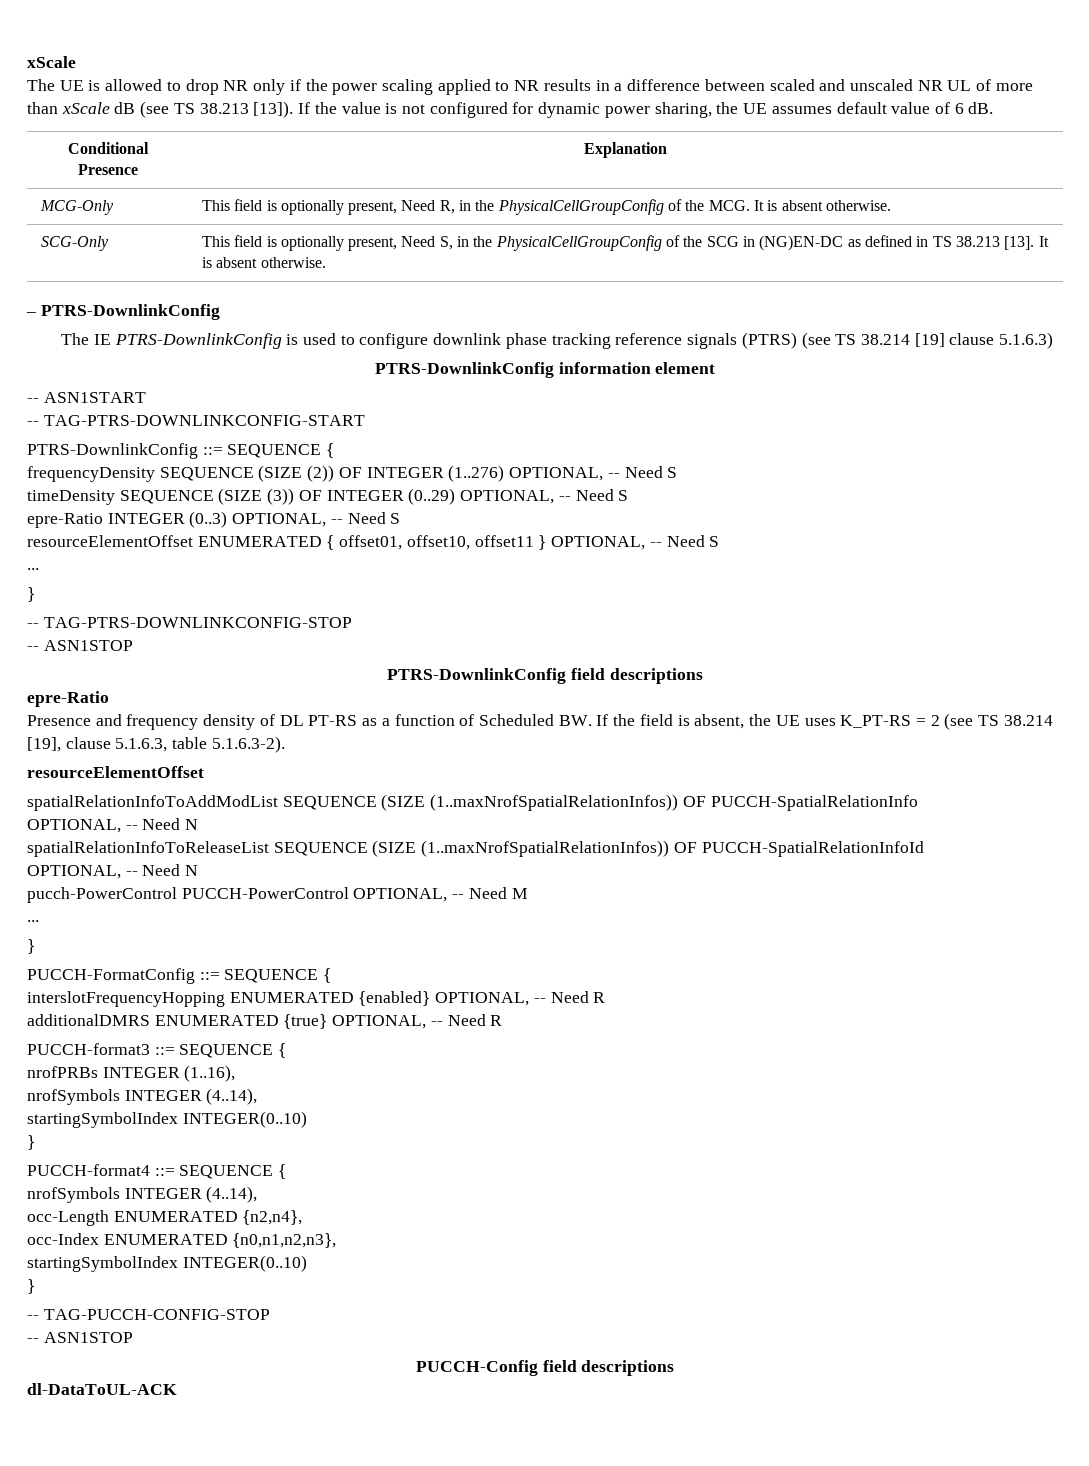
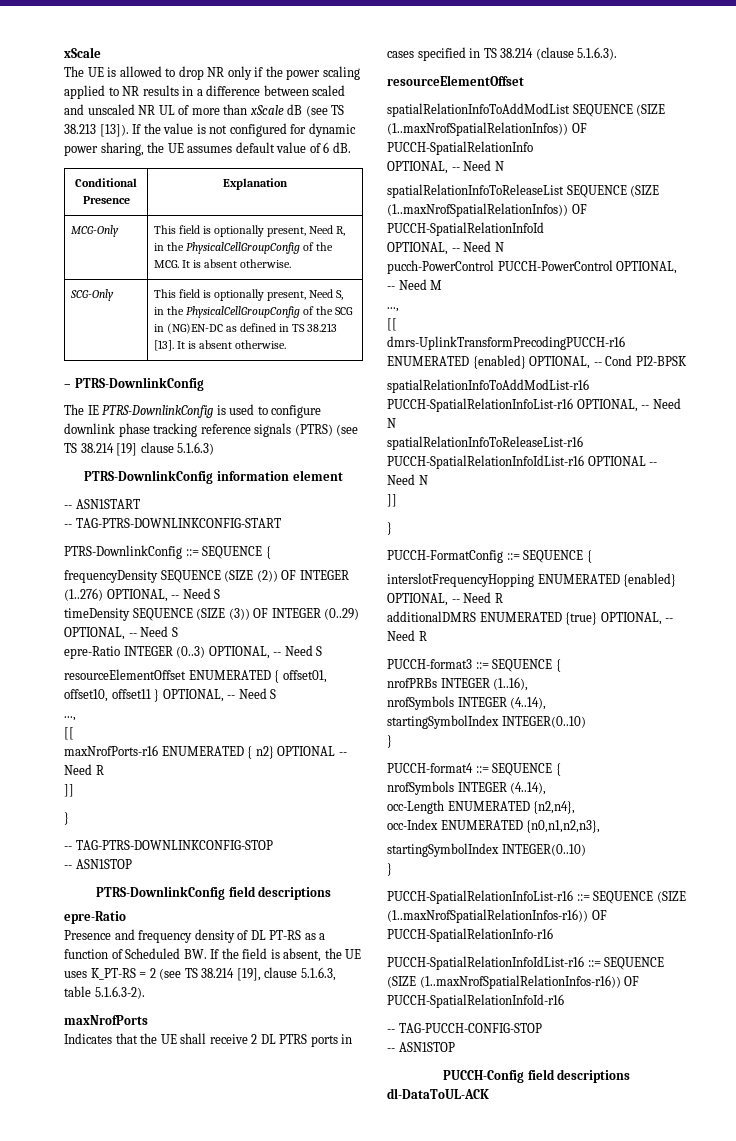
  resourceElementOffset ENUMERATED { offset01, offset10, offset11 } OPTIONAL, -- Need S
- ...
+ ...,
+ [[
+ maxNrofPorts-r16 ENUMERATED { n2} OPTIONAL -- Need R
+ ]]
+ maxNrofPorts
+ Indicates that the UE shall receive 2 DL PTRS ports in cases specified in TS 38.214 (clause 5.1.6.3).
  pucch-PowerControl PUCCH-PowerControl OPTIONAL, -- Need M
- ...
+ ...,
+ [[
+ dmrs-UplinkTransformPrecodingPUCCH-r16 ENUMERATED {enabled} OPTIONAL, -- Cond PI2-BPSK
+ spatialRelationInfoToAddModList-r16 PUCCH-SpatialRelationInfoList-r16 OPTIONAL, -- Need N
+ spatialRelationInfoToReleaseList-r16 PUCCH-SpatialRelationInfoIdList-r16 OPTIONAL -- Need N
+ ]]
+ PUCCH-SpatialRelationInfoList-r16 ::= SEQUENCE (SIZE (1..maxNrofSpatialRelationInfos-r16)) OF PUCCH-SpatialRelationInfo-r16
+ PUCCH-SpatialRelationInfoIdList-r16 ::= SEQUENCE (SIZE (1..maxNrofSpatialRelationInfos-r16)) OF PUCCH-SpatialRelationInfoId-r16

